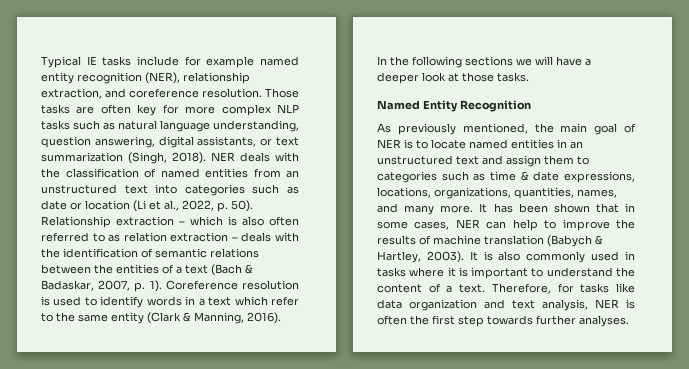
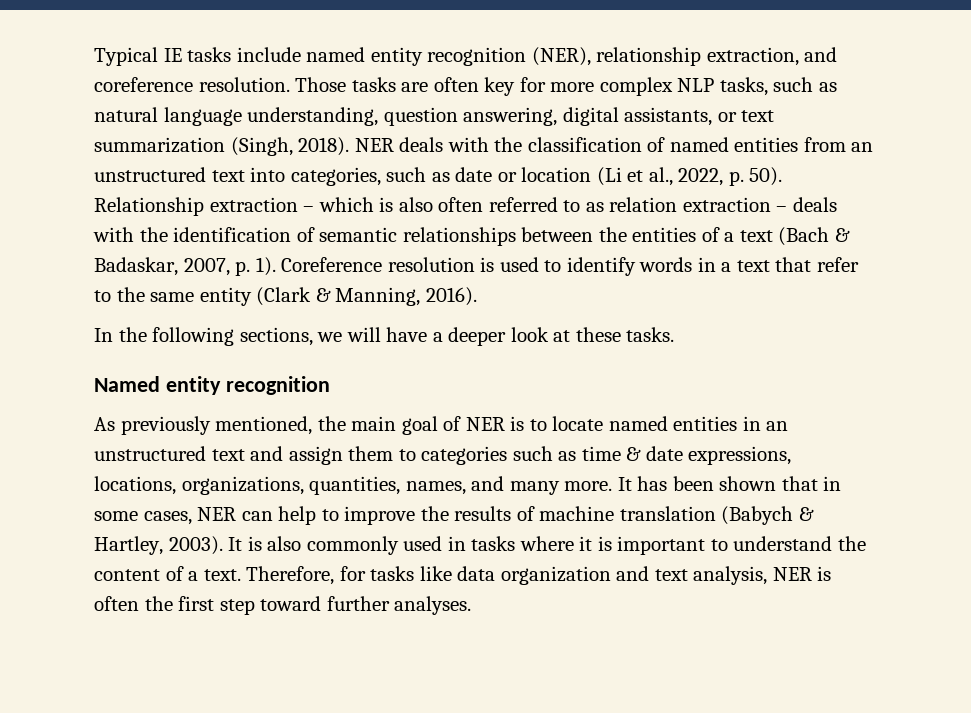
- Typical IE tasks include for example named entity recognition (NER), relationship extraction, and coreference resolution.
+ Typical IE tasks include named entity recognition (NER), relationship extraction, and coreference resolution.
- Those tasks are often key for more complex NLP tasks such as natural language understanding, question answering, digital assistants, or text summarization (Singh, 2018).
+ Those tasks are often key for more complex NLP tasks, such as natural language understanding, question answering, digital assistants, or text summarization (Singh, 2018).
- NER deals with the classification of named entities from an unstructured text into categories such as date or location (Li et al., 2022, p. 50).
+ NER deals with the classification of named entities from an unstructured text into categories, such as date or location (Li et al., 2022, p. 50).
- Relationship extraction – which is also often referred to as relation extraction – deals with the identification of semantic relations between the entities of a text (Bach & Badaskar, 2007, p. 1).
+ Relationship extraction – which is also often referred to as relation extraction – deals with the identification of semantic relationships between the entities of a text (Bach & Badaskar, 2007, p. 1).
- Coreference resolution is used to identify words in a text which refer to the same entity (Clark & Manning, 2016).
+ Coreference resolution is used to identify words in a text that refer to the same entity (Clark & Manning, 2016).
- In the following sections we will have a deeper look at those tasks.
+ In the following sections, we will have a deeper look at these tasks.
- Named Entity Recognition
+ Named entity recognition
- Therefore, for tasks like data organization and text analysis, NER is often the first step towards further analyses.
+ Therefore, for tasks like data organization and text analysis, NER is often the first step toward further analyses.

